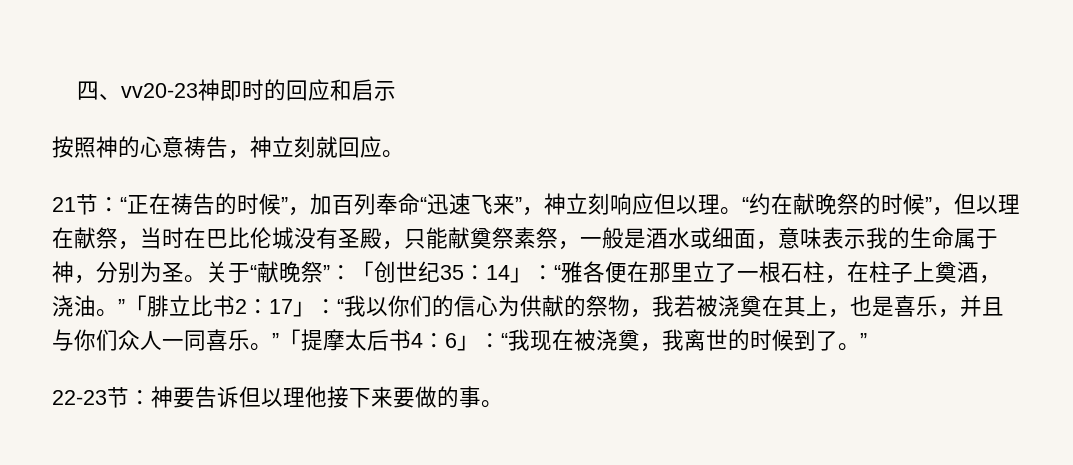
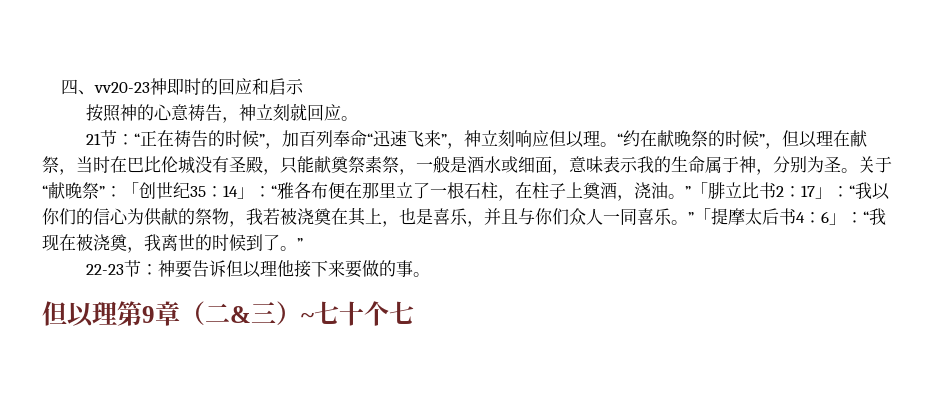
- “雅各便在那里立了一根石柱，在柱子上奠酒，浇油。”「腓立比书2：
+ “雅各布便在那里立了一根石柱，在柱子上奠酒，浇油。”「腓立比书2：
+ 但以理第9章（二&三）~七十个七

